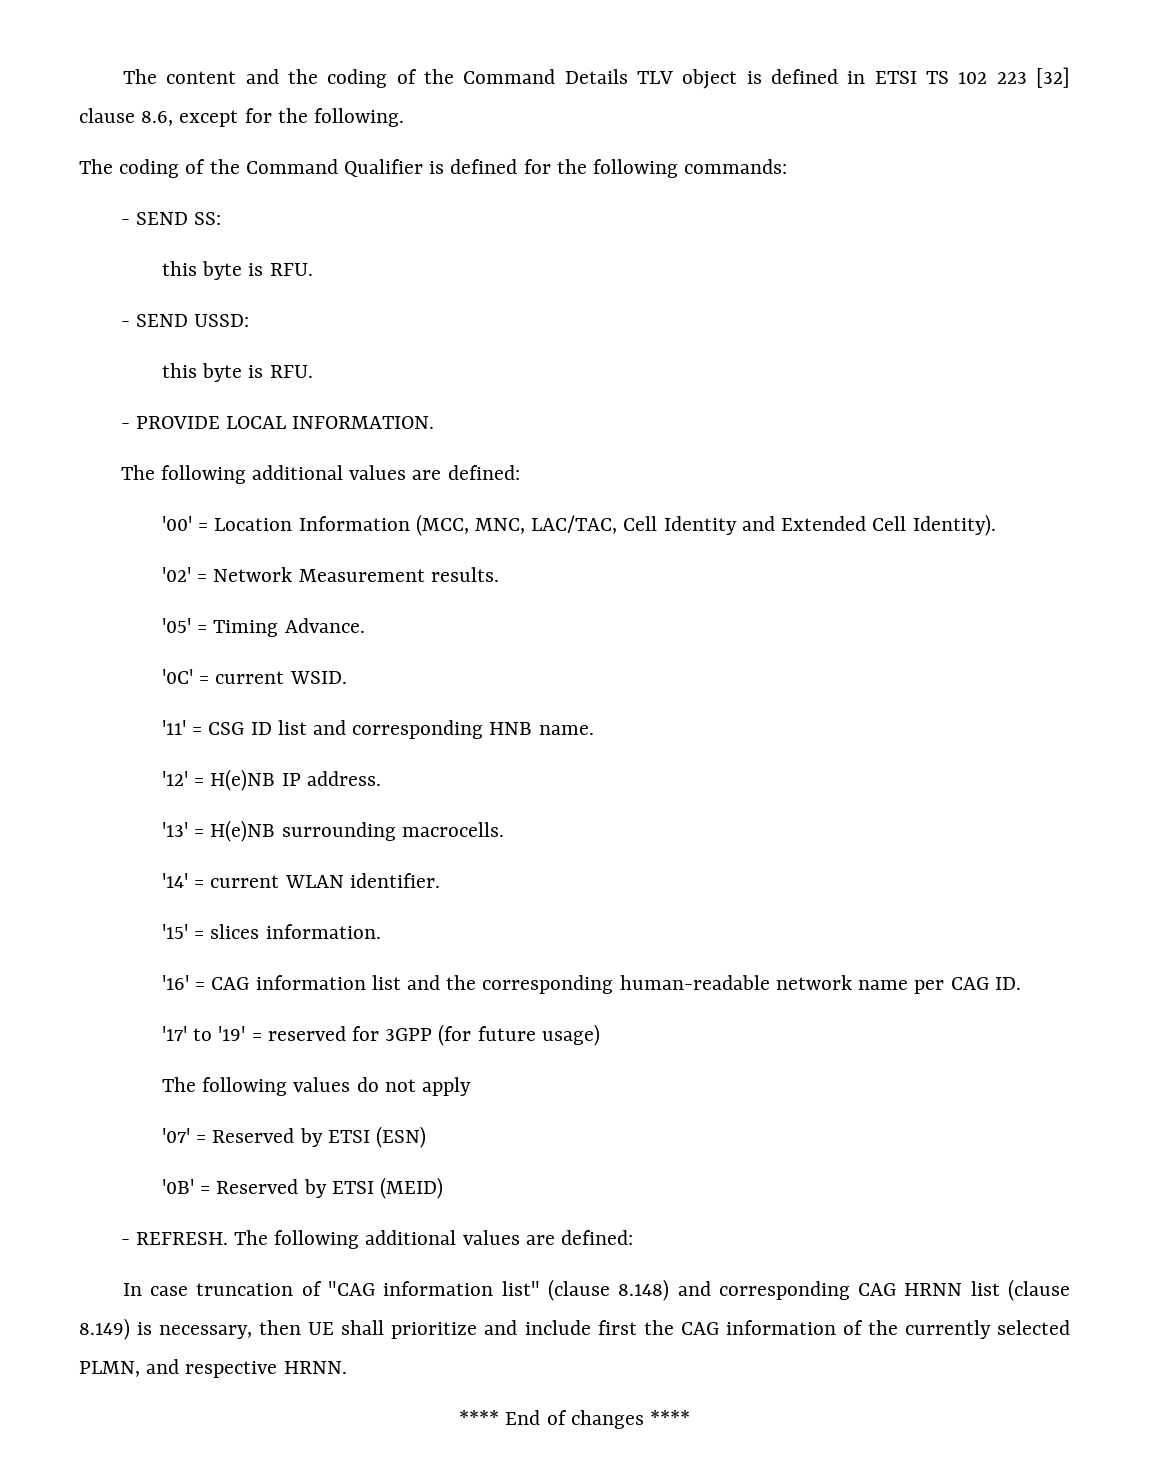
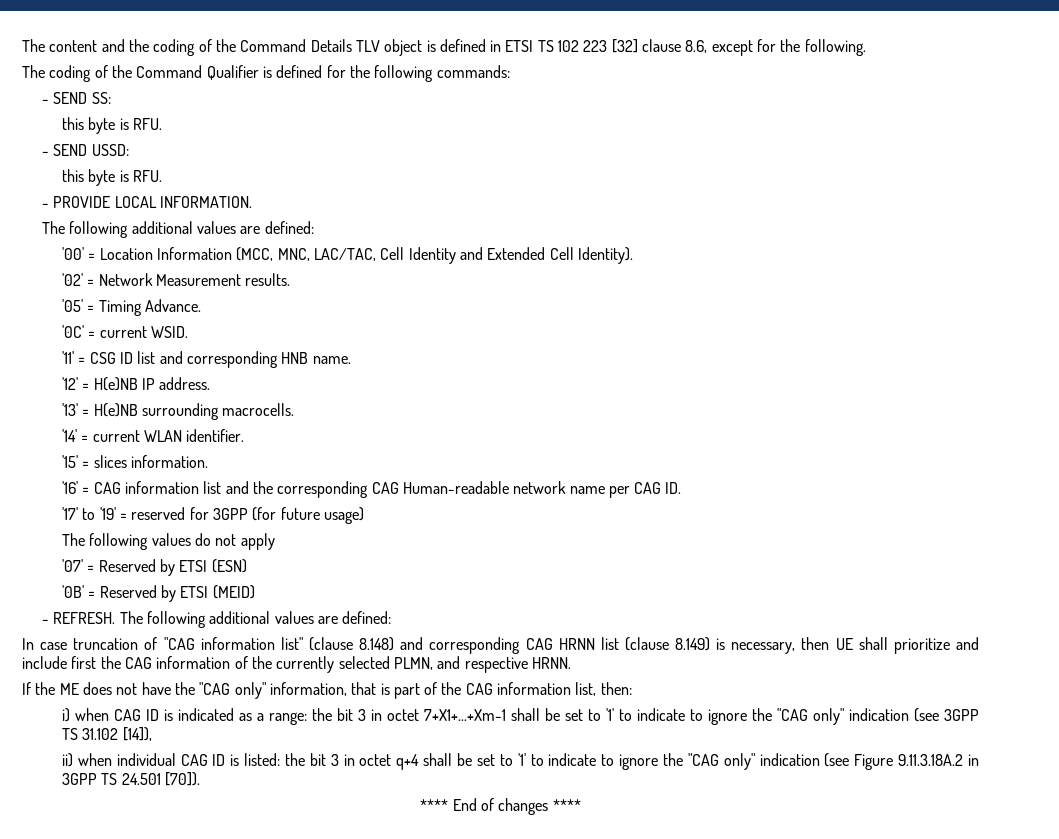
- '16' = CAG information list and the corresponding human-readable network name per CAG ID.
+ '16' = CAG information list and the corresponding CAG Human-readable network name per CAG ID.
+ If the ME does not have the "CAG only" information, that is part of the CAG information list, then:
+ i) when CAG ID is indicated as a range: the bit 3 in octet 7+X1+...+Xm-1 shall be set to '1' to indicate to ignore the "CAG only" indication (see 3GPP TS 31.102 [14]),
+ ii) when individual CAG ID is listed: the bit 3 in octet q+4 shall be set to '1' to indicate to ignore the "CAG only" indication (see Figure 9.11.3.18A.2 in 3GPP TS 24.501 [70]).

